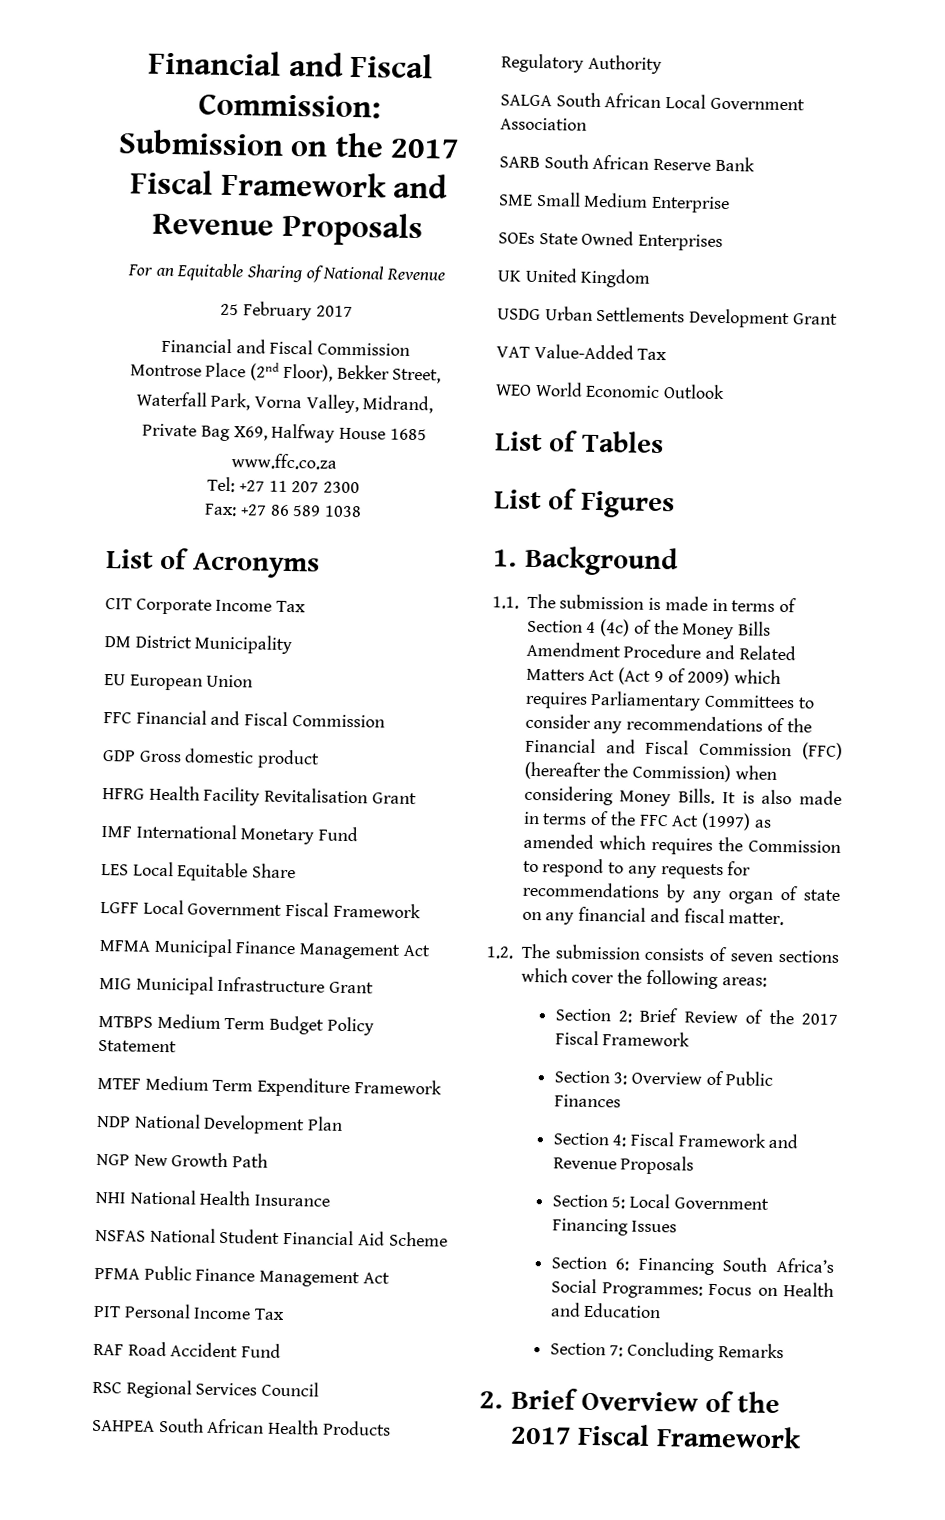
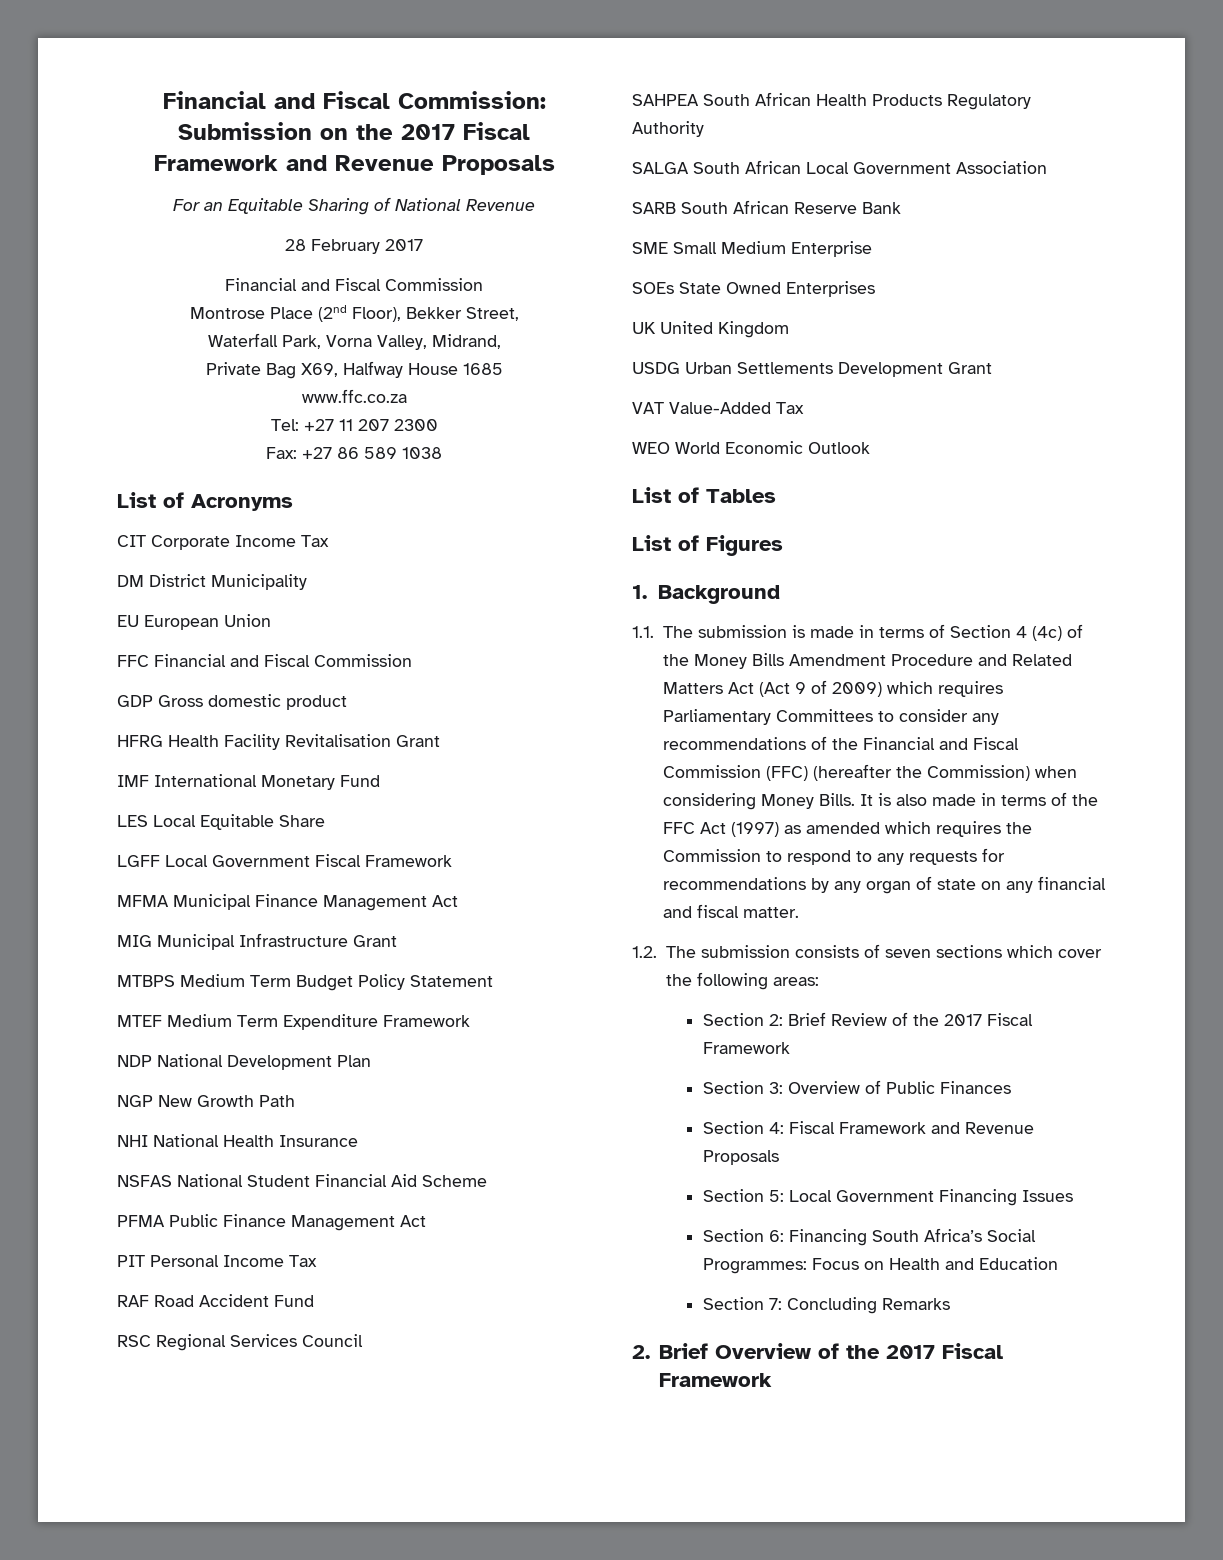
- 25 February 2017
+ 28 February 2017

